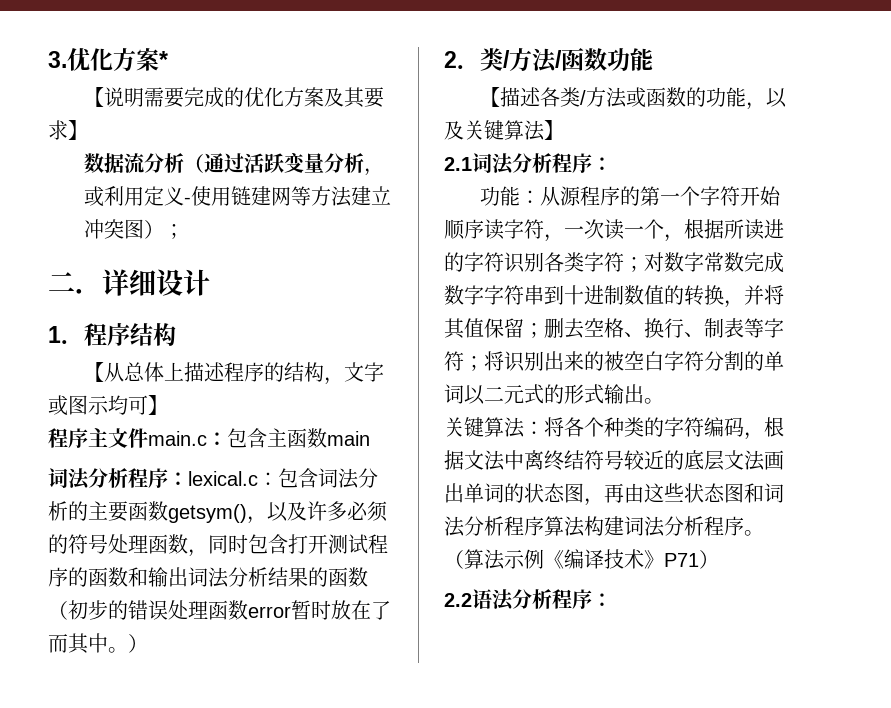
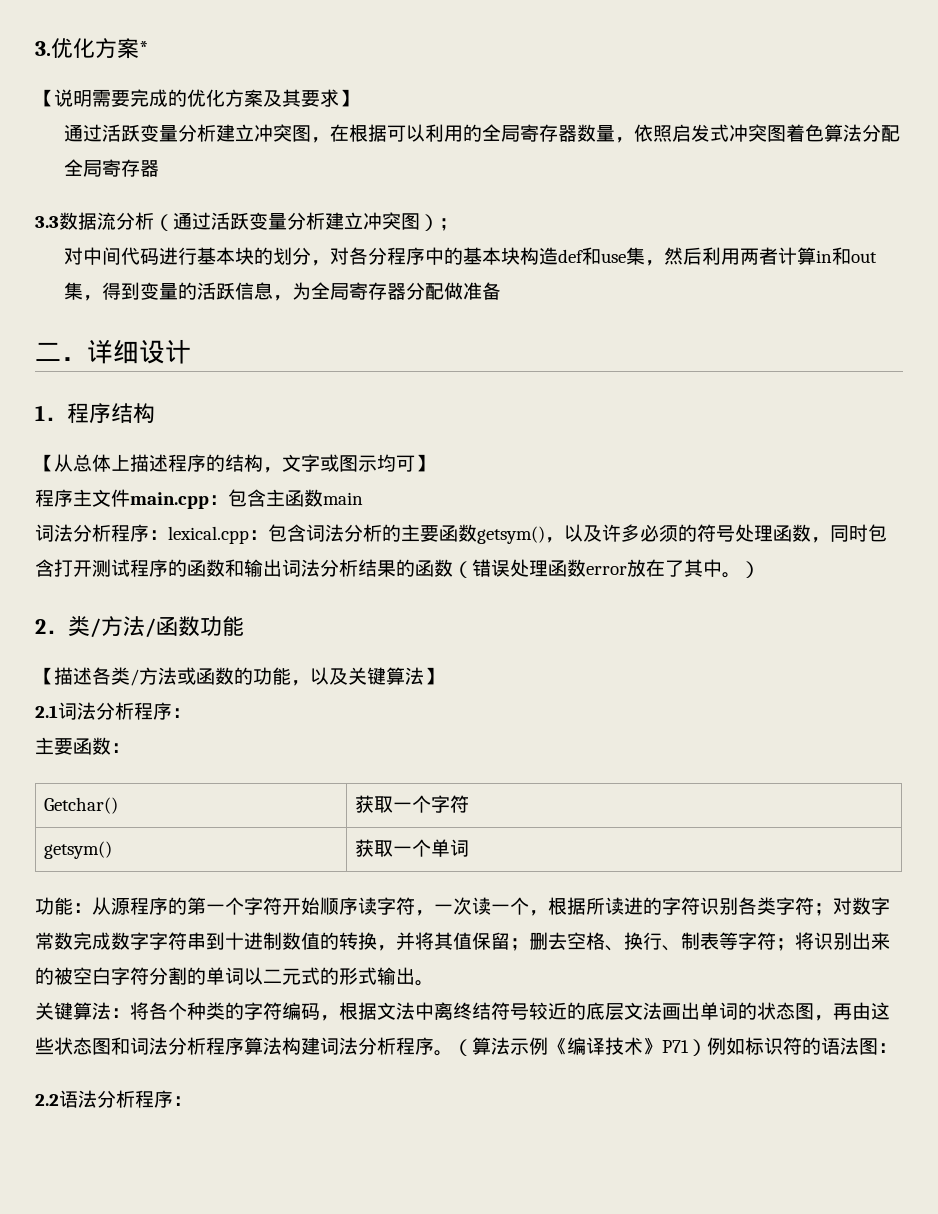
- 数据流分析（通过活跃变量分析，或利用定义-使用链建网等方法建立冲突图）；
+ 通过活跃变量分析建立冲突图，在根据可以利用的全局寄存器数量，依照启发式冲突图着色算法分配全局寄存器
+ 3.3数据流分析（通过活跃变量分析建立冲突图）；
+ 对中间代码进行基本块的划分，对各分程序中的基本块构造def和use集，然后利用两者计算in和out集，得到变量的活跃信息，为全局寄存器分配做准备
- 程序主文件main.c：包含主函数main
+ 程序主文件main.cpp：包含主函数main
- 词法分析程序：lexical.c：包含词法分析的主要函数getsym()，以及许多必须的符号处理函数，同时包含打开测试程序的函数和输出词法分析结果的函数（初步的错误处理函数error暂时放在了而其中。）
+ 词法分析程序：lexical.cpp：包含词法分析的主要函数getsym()，以及许多必须的符号处理函数，同时包含打开测试程序的函数和输出词法分析结果的函数（错误处理函数error放在了其中。）
+ 主要函数：
+ Getchar() | 获取一个字符
+ getsym() | 获取一个单词
- （算法示例《编译技术》P71）
+ （算法示例《编译技术》P71）例如标识符的语法图：

